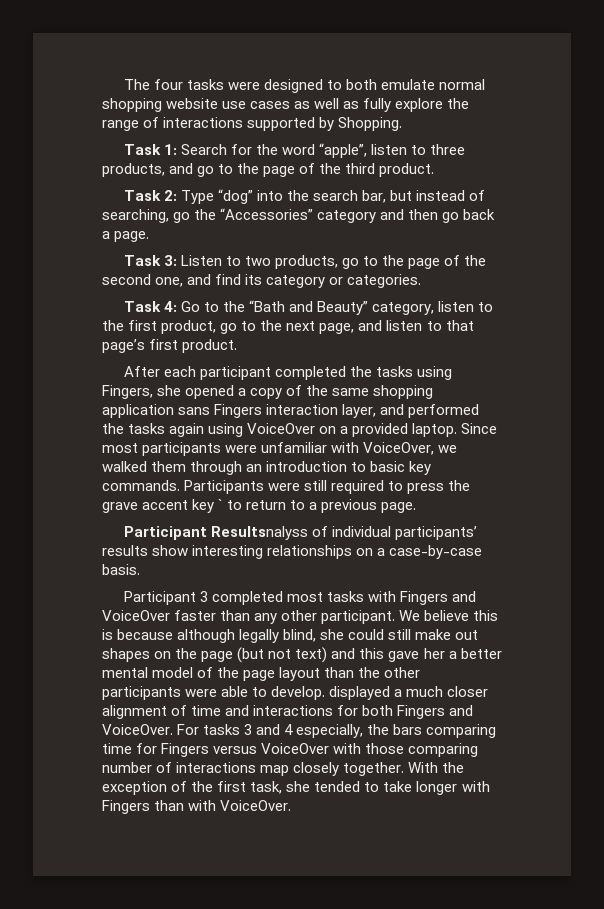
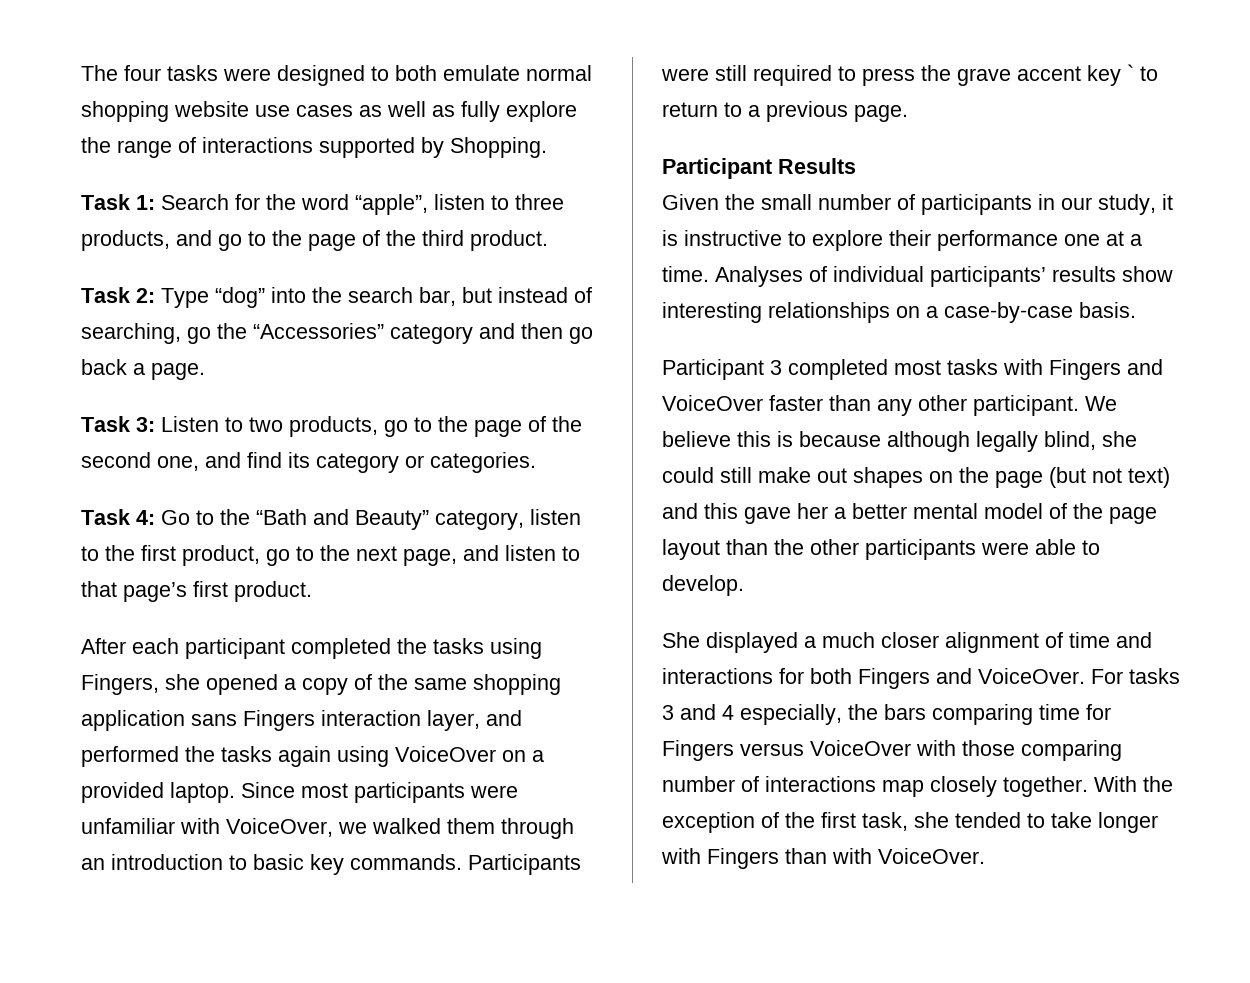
- Participant Resultsnalyss of individual participants’ results show interesting relationships on a case-by-case basis.
+ Participant Results
+ Given the small number of participants in our study, it is instructive to explore their performance one at a time. Analyses of individual participants’ results show interesting relationships on a case-by-case basis.
- We believe this is because although legally blind, she could still make out shapes on the page (but not text) and this gave her a better mental model of the page layout than the other participants were able to develop. displayed a much closer alignment of time and interactions for both Fingers and VoiceOver.
+ We believe this is because although legally blind, she could still make out shapes on the page (but not text) and this gave her a better mental model of the page layout than the other participants were able to develop.
+ She displayed a much closer alignment of time and interactions for both Fingers and VoiceOver.

